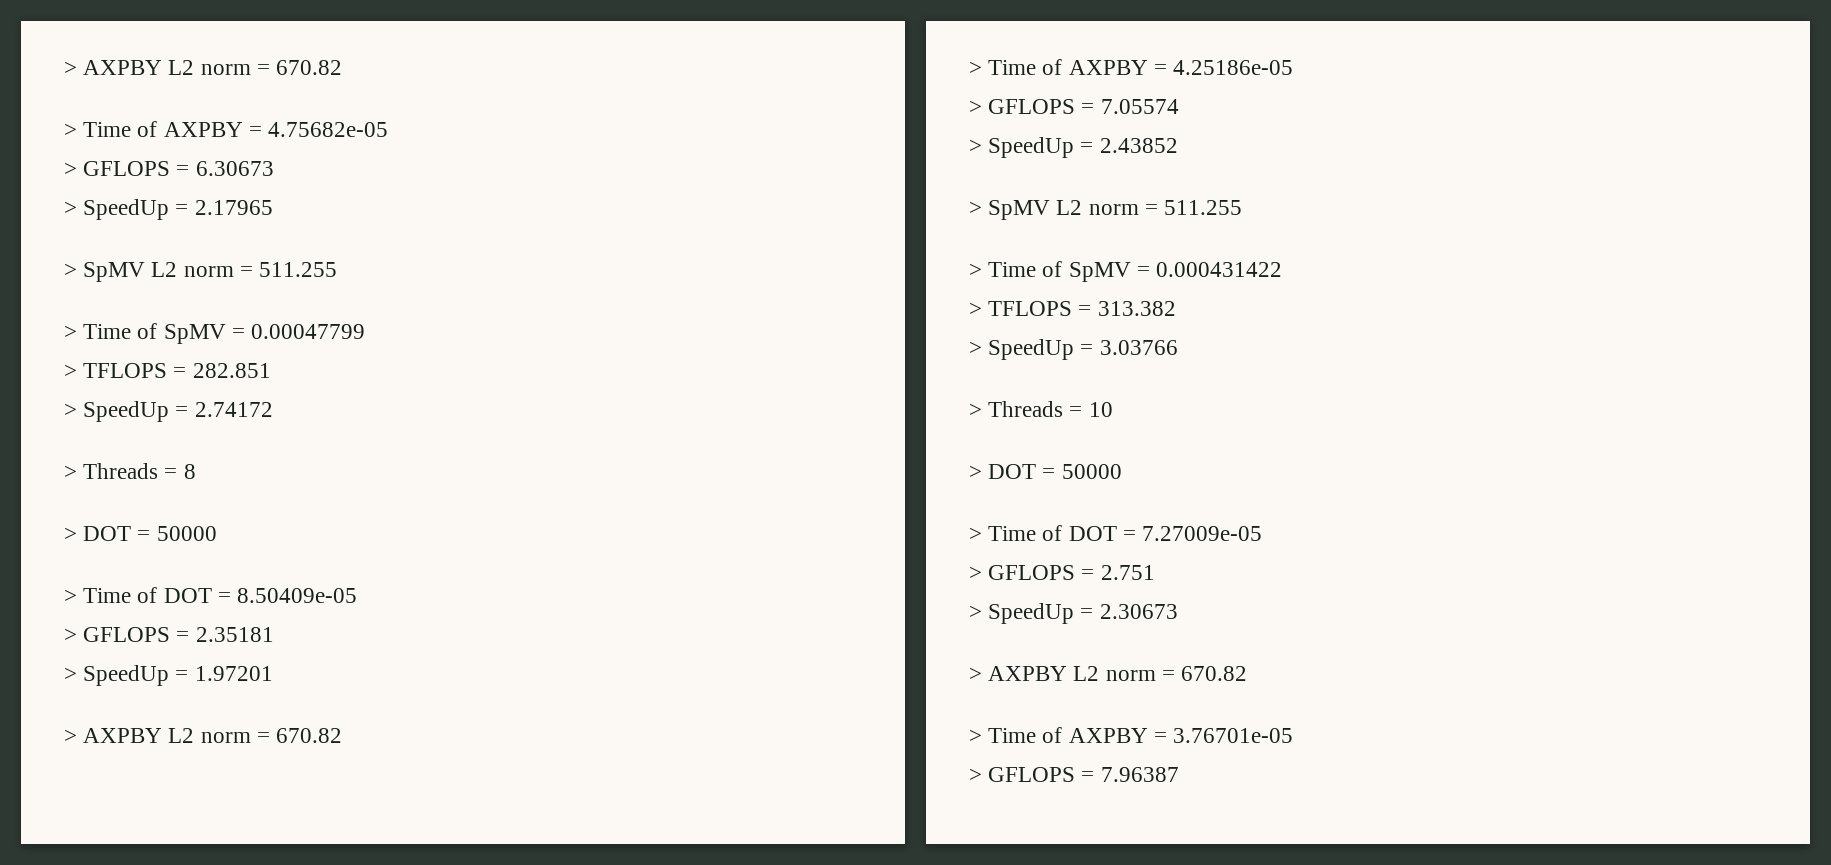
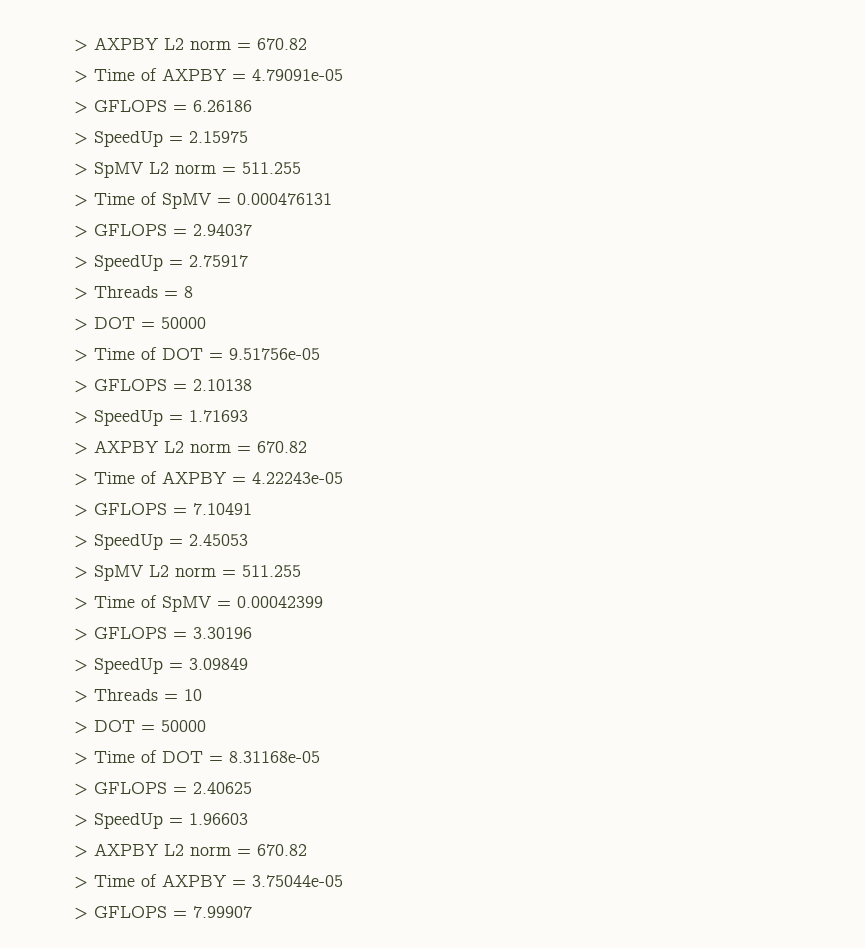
- > Time of AXPBY = 4.75682e-05
- > GFLOPS = 6.30673
- > SpeedUp = 2.17965
+ > Time of AXPBY = 4.79091e-05
+ > GFLOPS = 6.26186
+ > SpeedUp = 2.15975
- > Time of SpMV = 0.00047799
- > TFLOPS = 282.851
- > SpeedUp = 2.74172
+ > Time of SpMV = 0.000476131
+ > GFLOPS = 2.94037
+ > SpeedUp = 2.75917
- > Time of DOT = 8.50409e-05
- > GFLOPS = 2.35181
- > SpeedUp = 1.97201
+ > Time of DOT = 9.51756e-05
+ > GFLOPS = 2.10138
+ > SpeedUp = 1.71693
- > Time of AXPBY = 4.25186e-05
- > GFLOPS = 7.05574
- > SpeedUp = 2.43852
+ > Time of AXPBY = 4.22243e-05
+ > GFLOPS = 7.10491
+ > SpeedUp = 2.45053
- > Time of SpMV = 0.000431422
- > TFLOPS = 313.382
- > SpeedUp = 3.03766
+ > Time of SpMV = 0.00042399
+ > GFLOPS = 3.30196
+ > SpeedUp = 3.09849
- > Time of DOT = 7.27009e-05
- > GFLOPS = 2.751
- > SpeedUp = 2.30673
+ > Time of DOT = 8.31168e-05
+ > GFLOPS = 2.40625
+ > SpeedUp = 1.96603
- > Time of AXPBY = 3.76701e-05
- > GFLOPS = 7.96387
+ > Time of AXPBY = 3.75044e-05
+ > GFLOPS = 7.99907

